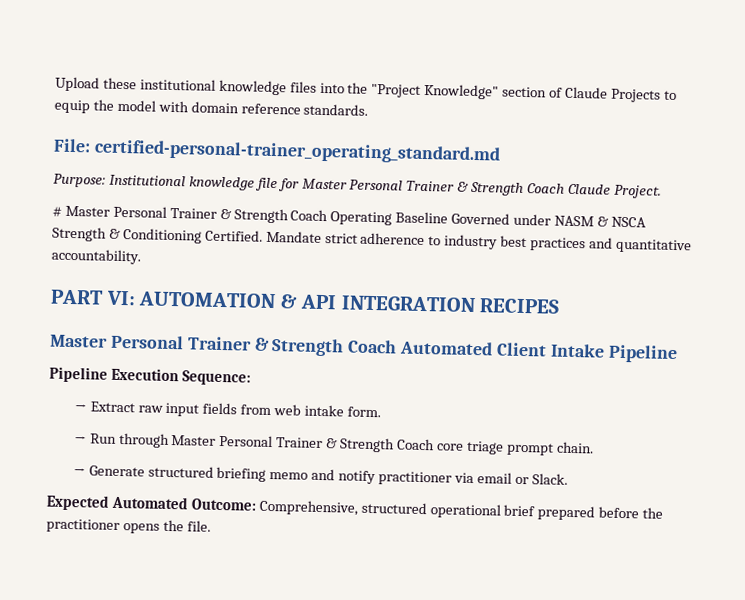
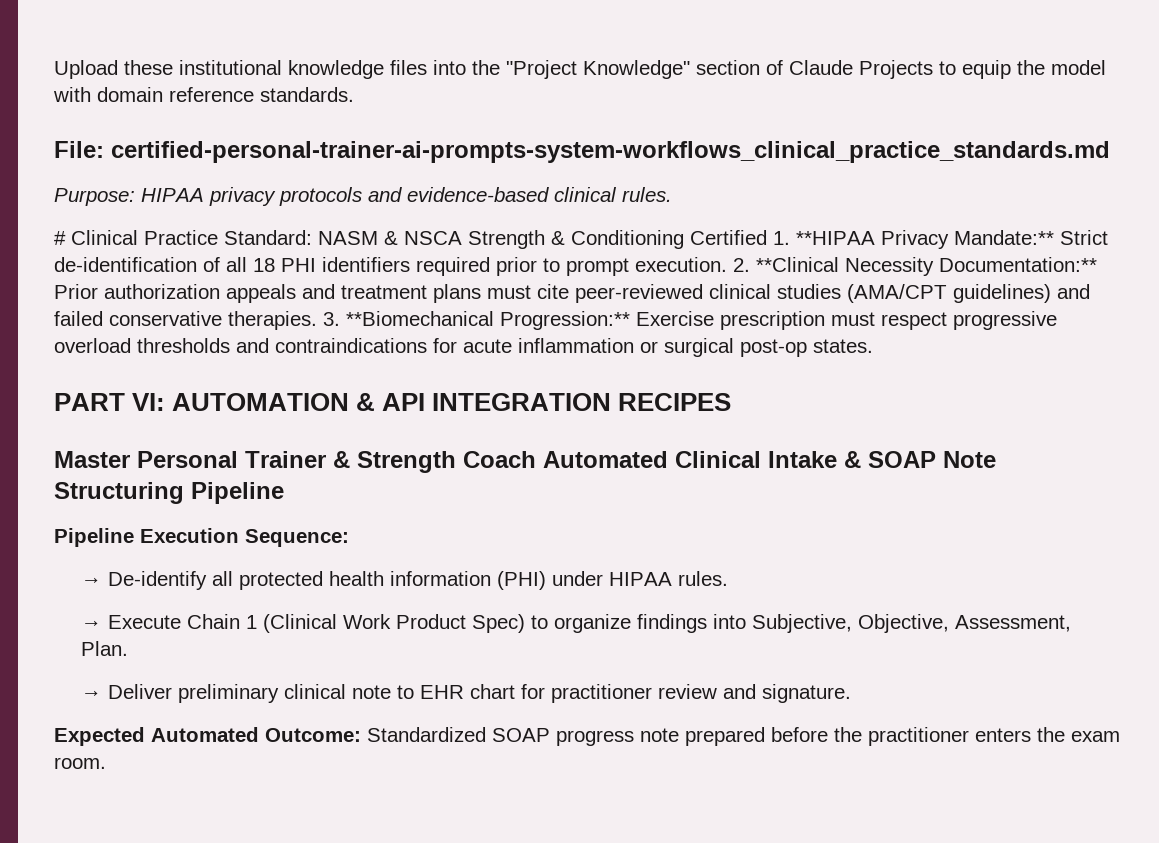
- File: certified-personal-trainer_operating_standard.md
+ File: certified-personal-trainer-ai-prompts-system-workflows_clinical_practice_standards.md
- Purpose: Institutional knowledge file for Master Personal Trainer & Strength Coach Claude Project.
- # Master Personal Trainer & Strength Coach Operating Baseline Governed under NASM & NSCA Strength & Conditioning Certified. Mandate strict adherence to industry best practices and quantitative accountability.
+ Purpose: HIPAA privacy protocols and evidence-based clinical rules.
+ # Clinical Practice Standard: NASM & NSCA Strength & Conditioning Certified 1. **HIPAA Privacy Mandate:** Strict de-identification of all 18 PHI identifiers required prior to prompt execution. 2. **Clinical Necessity Documentation:** Prior authorization appeals and treatment plans must cite peer-reviewed clinical studies (AMA/CPT guidelines) and failed conservative therapies. 3. **Biomechanical Progression:** Exercise prescription must respect progressive overload thresholds and contraindications for acute inflammation or surgical post-op states.
- Master Personal Trainer & Strength Coach Automated Client Intake Pipeline
+ Master Personal Trainer & Strength Coach Automated Clinical Intake & SOAP Note Structuring Pipeline
- → Extract raw input fields from web intake form.
- → Run through Master Personal Trainer & Strength Coach core triage prompt chain.
- → Generate structured briefing memo and notify practitioner via email or Slack.
- Expected Automated Outcome: Comprehensive, structured operational brief prepared before the practitioner opens the file.
+ → De-identify all protected health information (PHI) under HIPAA rules.
+ → Execute Chain 1 (Clinical Work Product Spec) to organize findings into Subjective, Objective, Assessment, Plan.
+ → Deliver preliminary clinical note to EHR chart for practitioner review and signature.
+ Expected Automated Outcome: Standardized SOAP progress note prepared before the practitioner enters the exam room.

